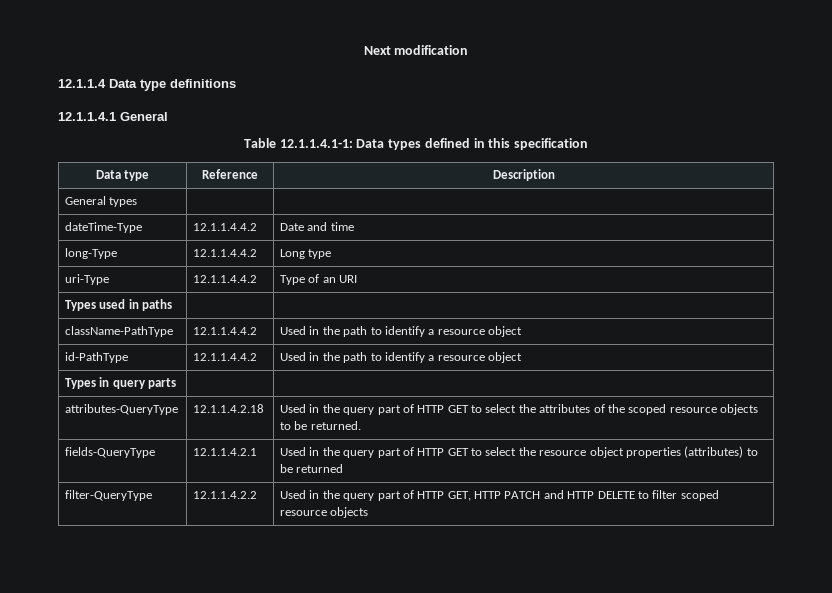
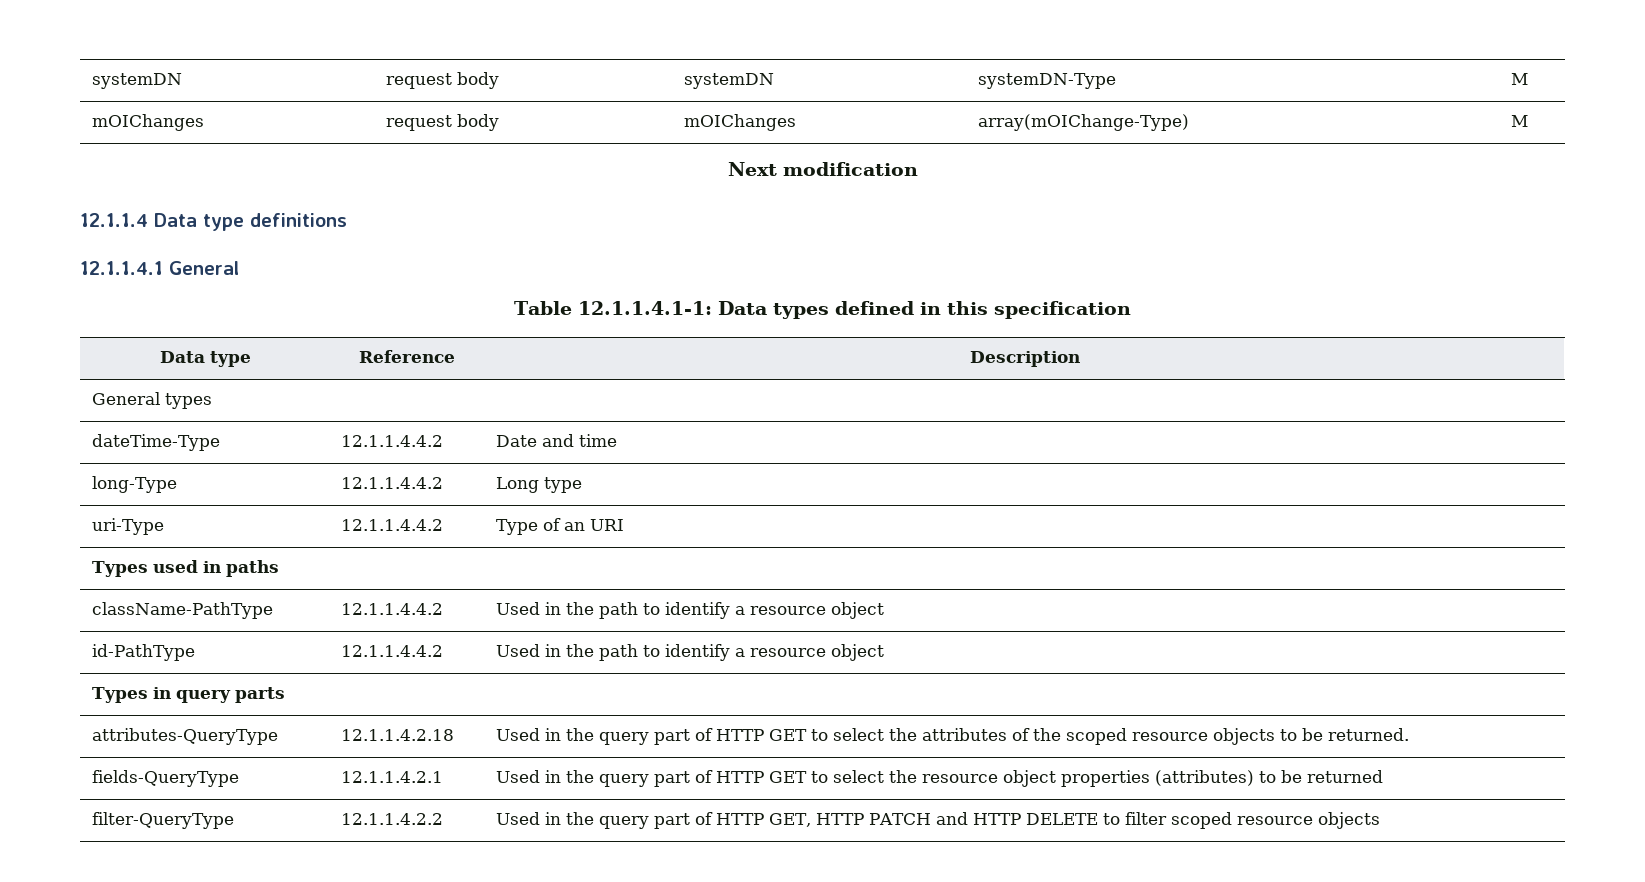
+ systemDN | request body | systemDN | systemDN-Type | M
+ mOIChanges | request body | mOIChanges | array(mOIChange-Type) | M

